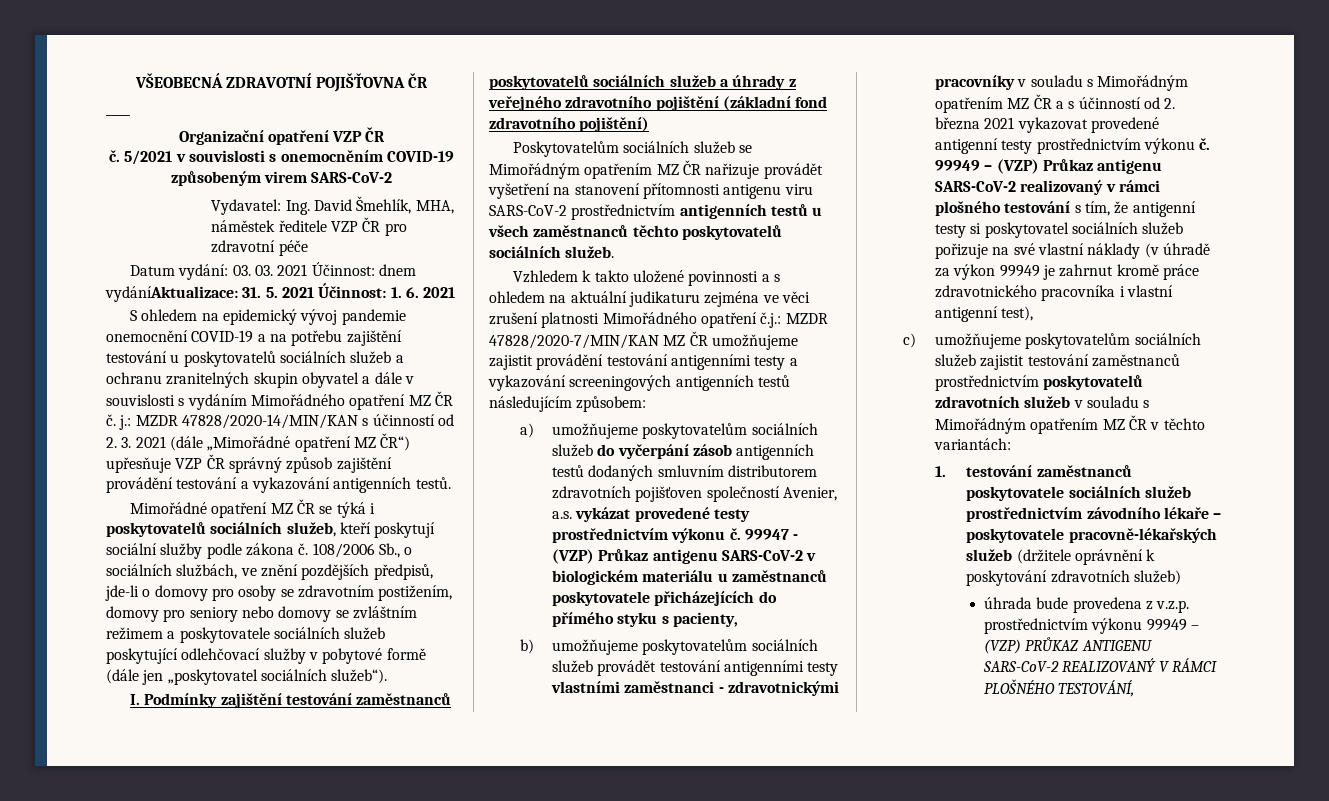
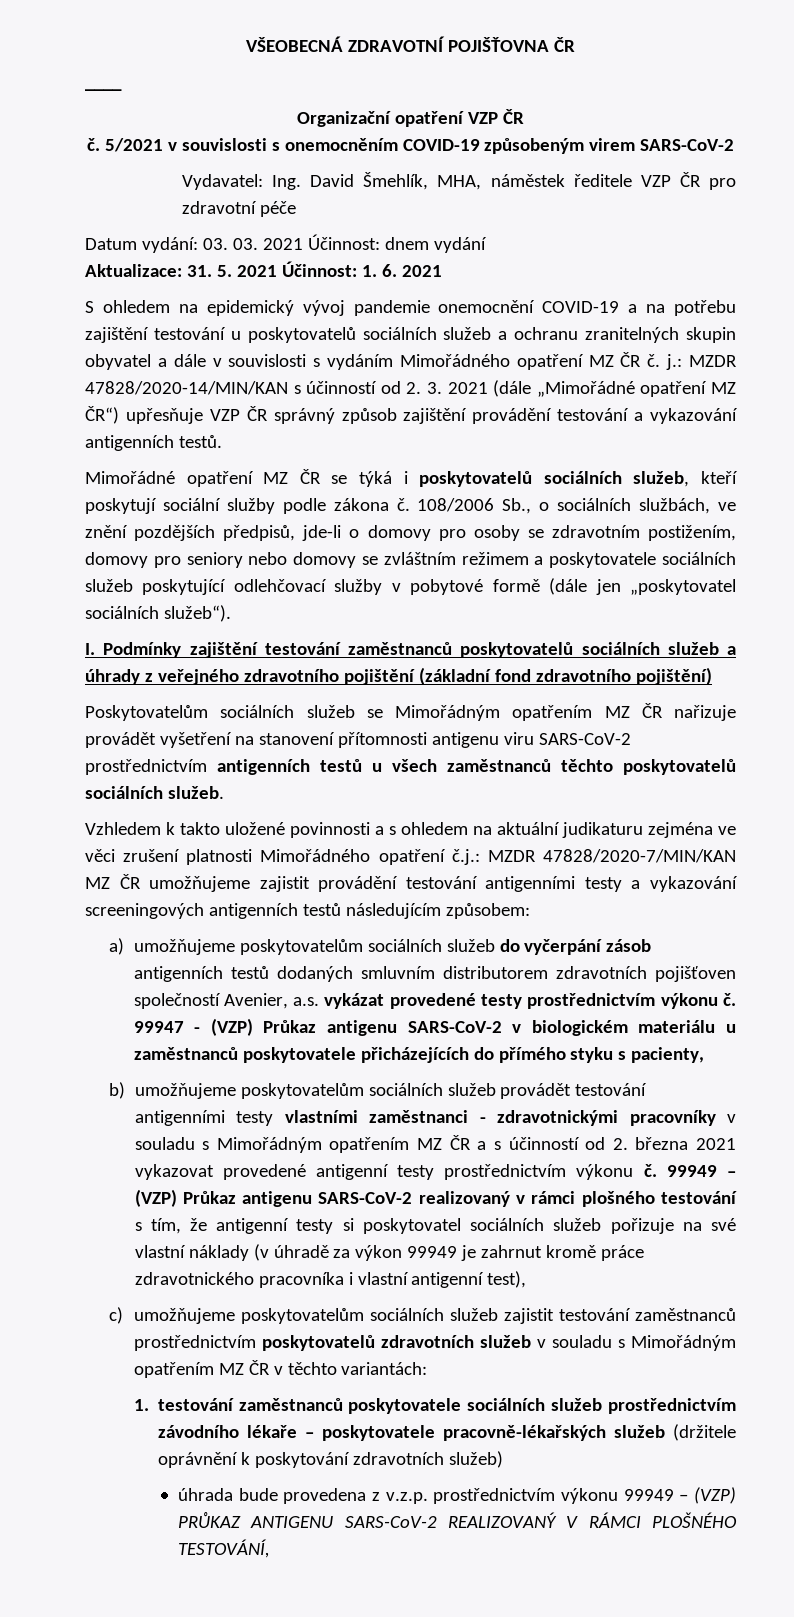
- Datum vydání: 03. 03. 2021 Účinnost: dnem vydáníAktualizace: 31. 5. 2021 Účinnost: 1. 6. 2021
+ Datum vydání: 03. 03. 2021 Účinnost: dnem vydání
+ Aktualizace: 31. 5. 2021 Účinnost: 1. 6. 2021

